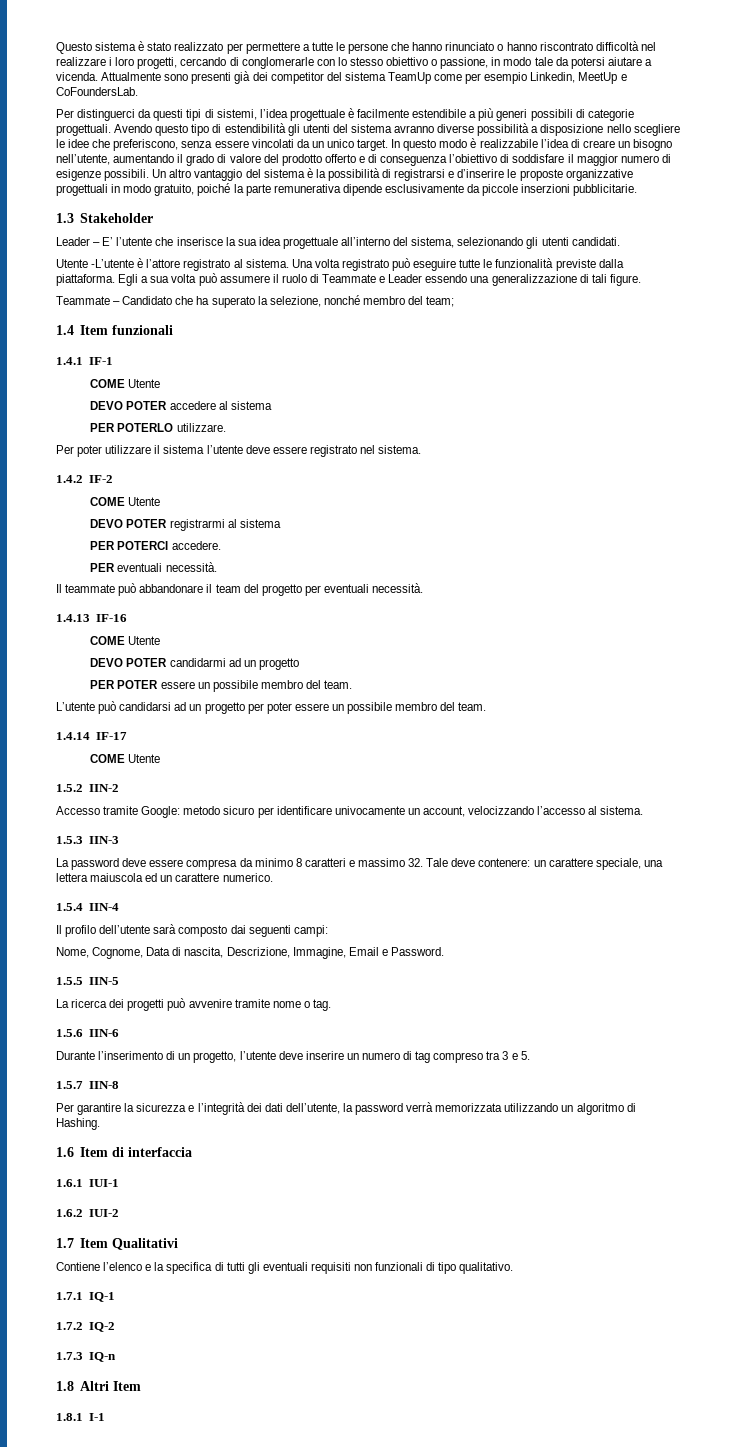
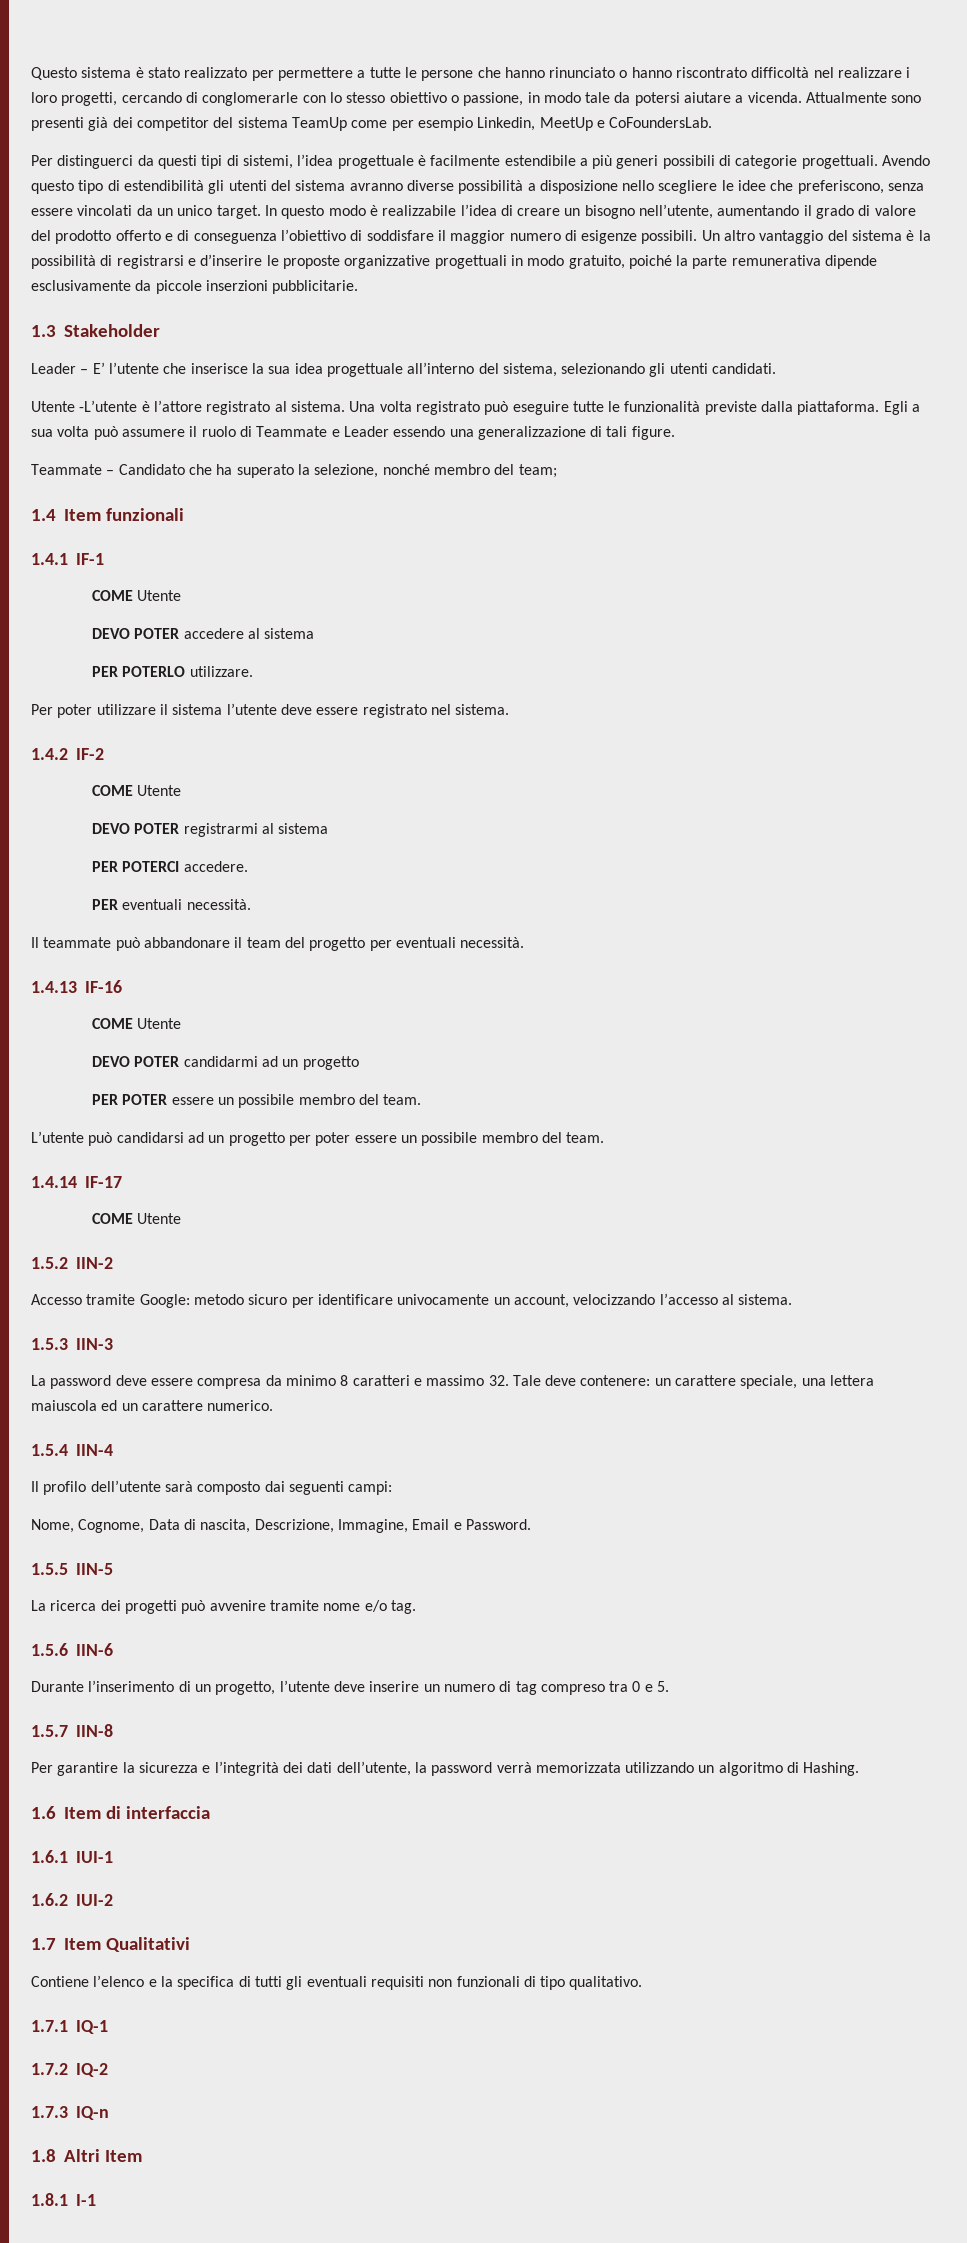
- La ricerca dei progetti può avvenire tramite nome o tag.
+ La ricerca dei progetti può avvenire tramite nome e/o tag.
- Durante l’inserimento di un progetto, l’utente deve inserire un numero di tag compreso tra 3 e 5.
+ Durante l’inserimento di un progetto, l’utente deve inserire un numero di tag compreso tra 0 e 5.

